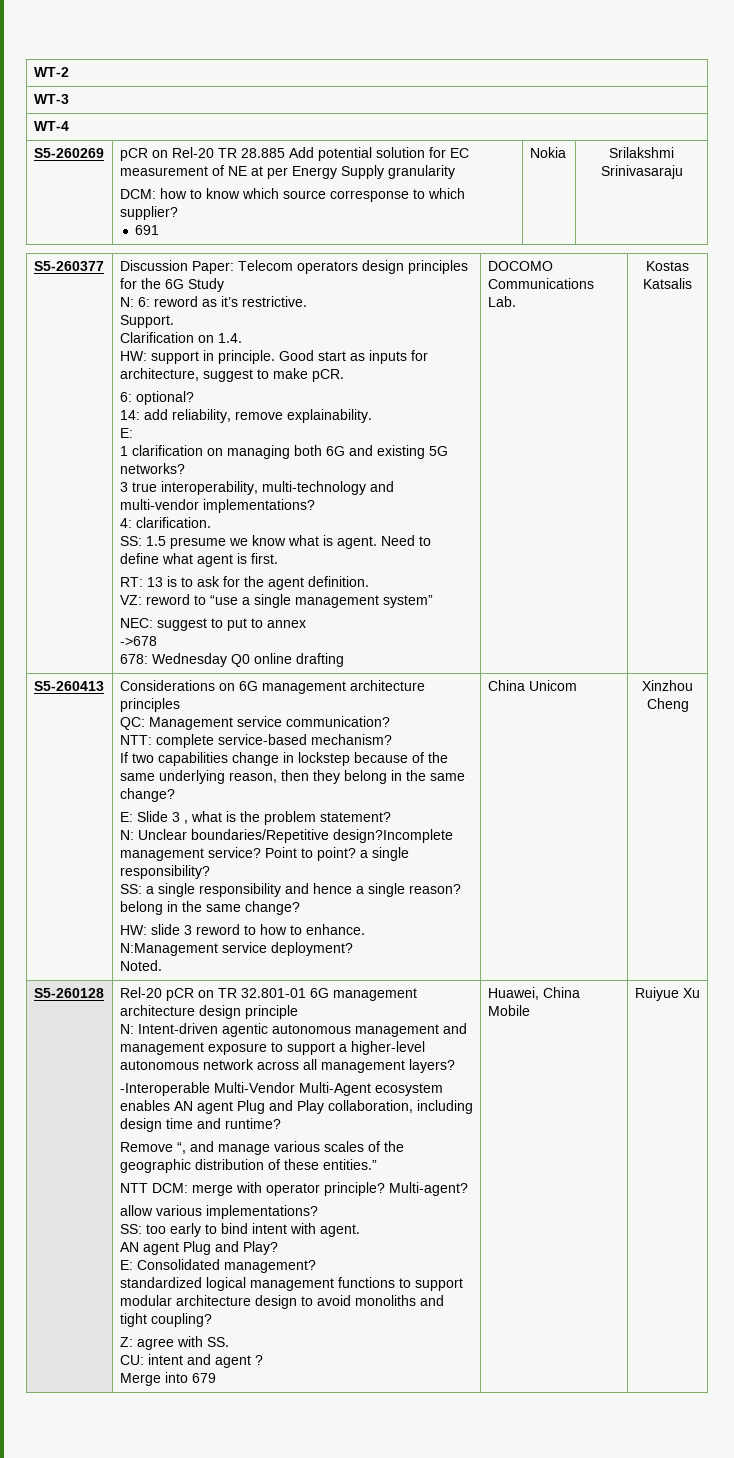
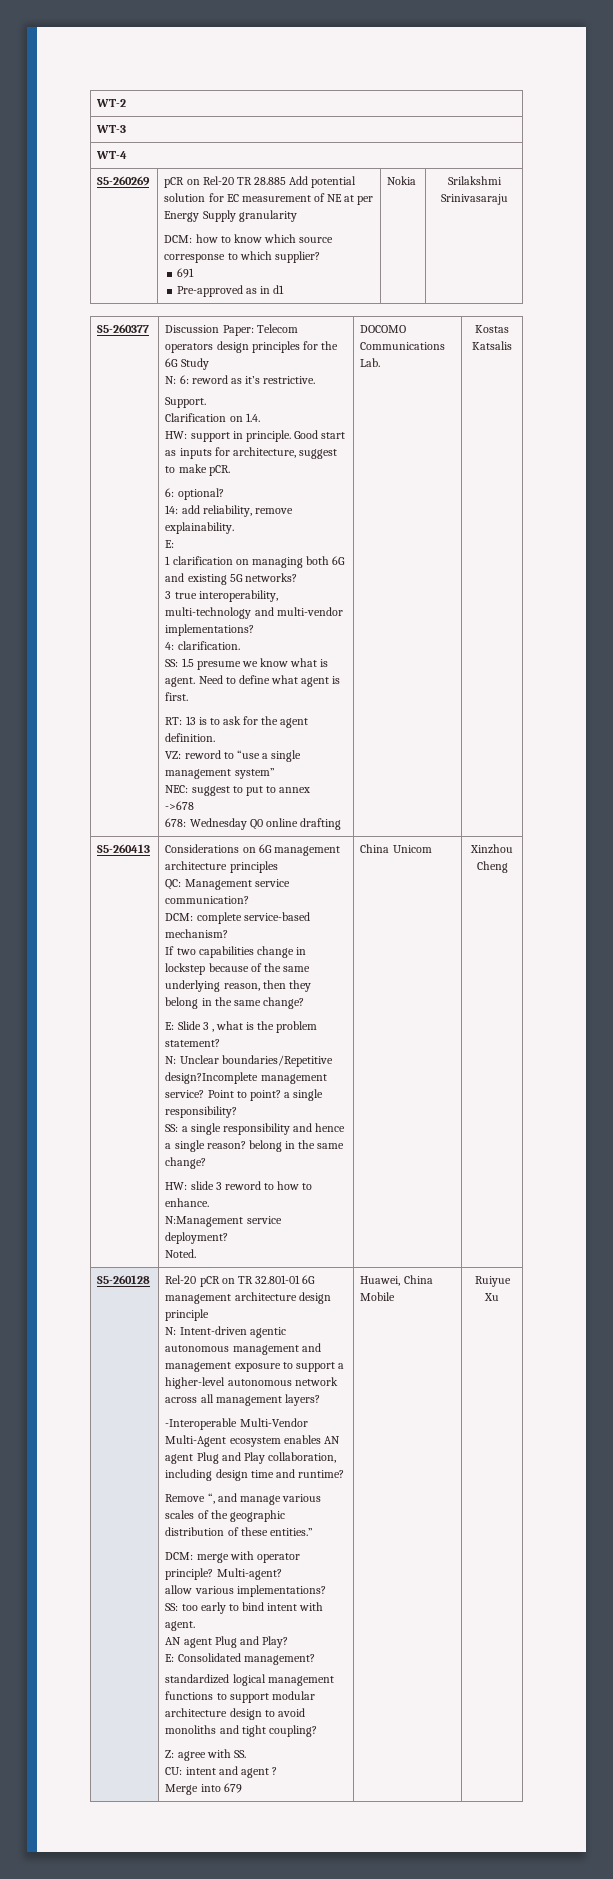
  S5-260269 | pCR on Rel-20 TR 28.885 Add potential solution for EC measurement of NE at per Energy Supply granularity
  DCM: how to know which source corresponse to which supplier?
- 691 | Nokia | Srilakshmi Srinivasaraju
+ 691
+ Pre-approved as in d1 | Nokia | Srilakshmi Srinivasaraju
- NTT: complete service-based mechanism?
+ DCM: complete service-based mechanism?
- NTT DCM: merge with operator principle?
+ DCM: merge with operator principle?

